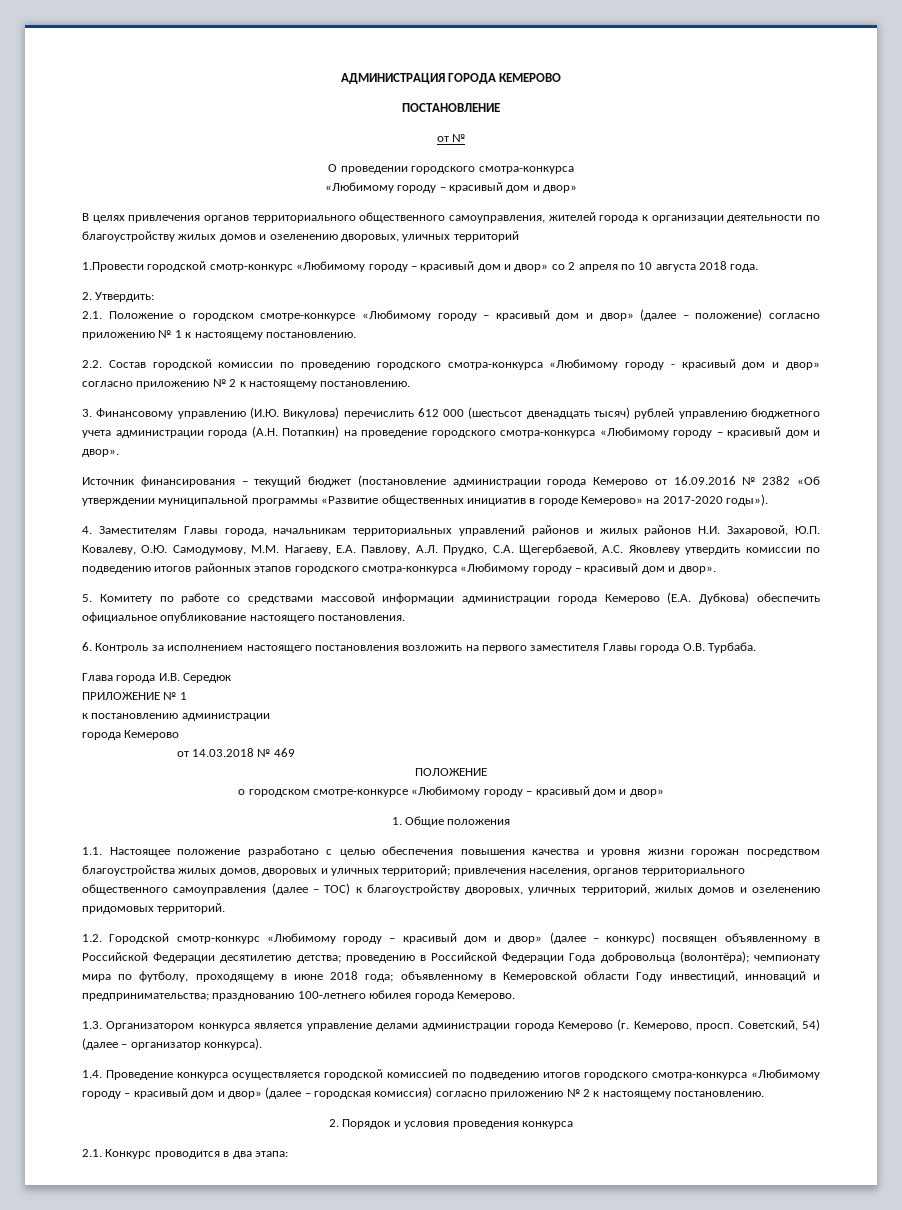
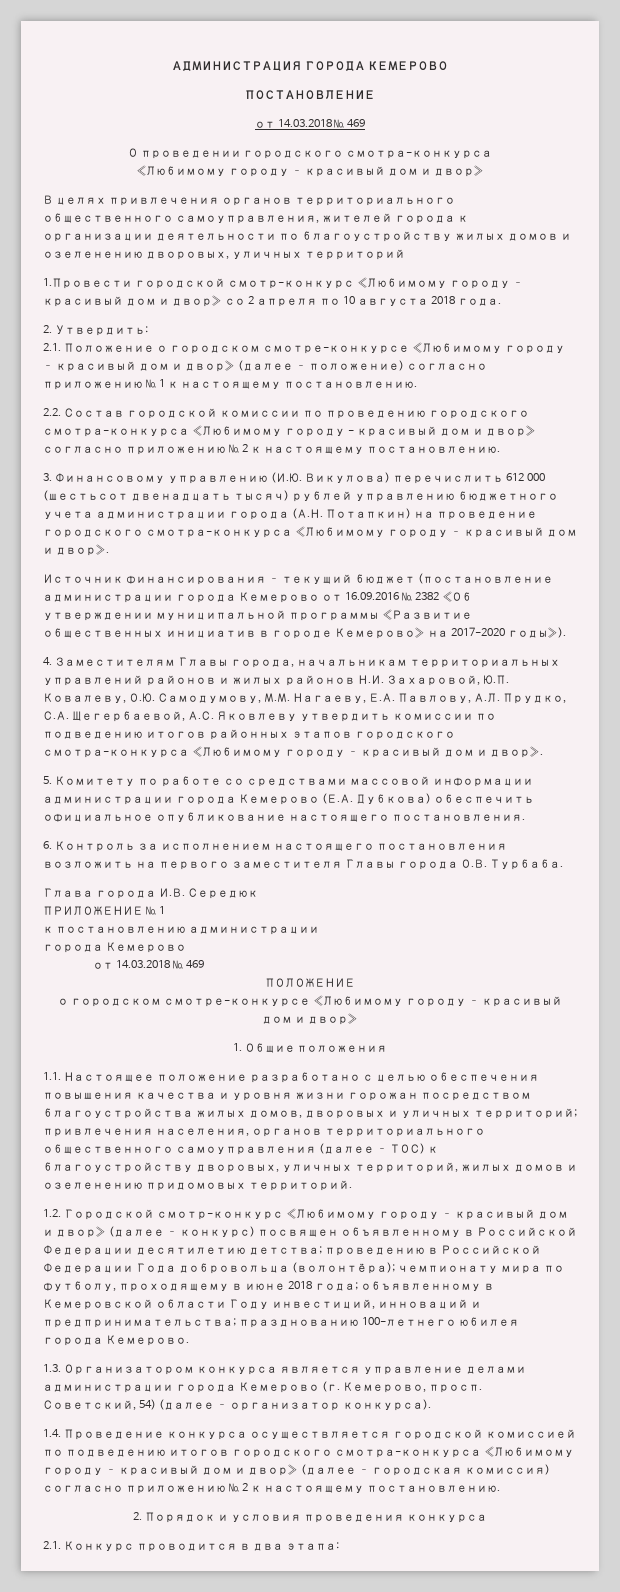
  ПОСТАНОВЛЕНИЕ
- от №
+ от 14.03.2018 № 469

